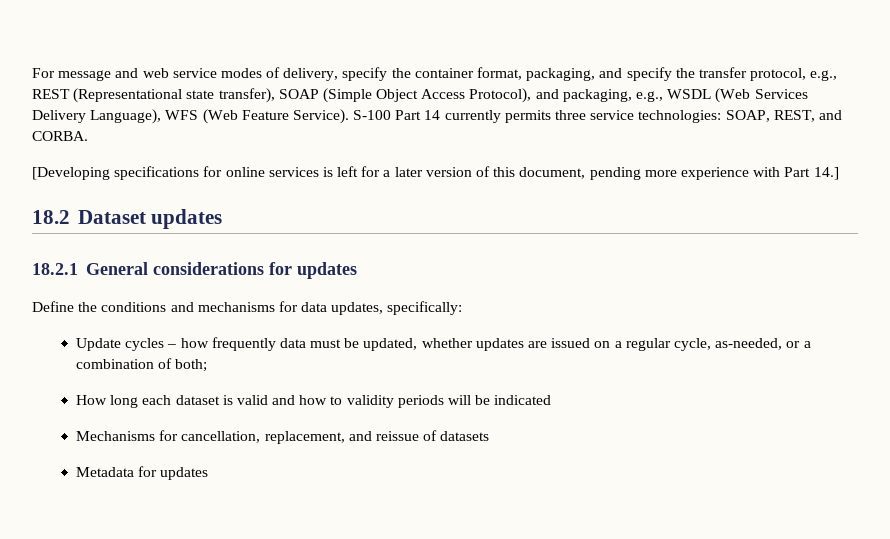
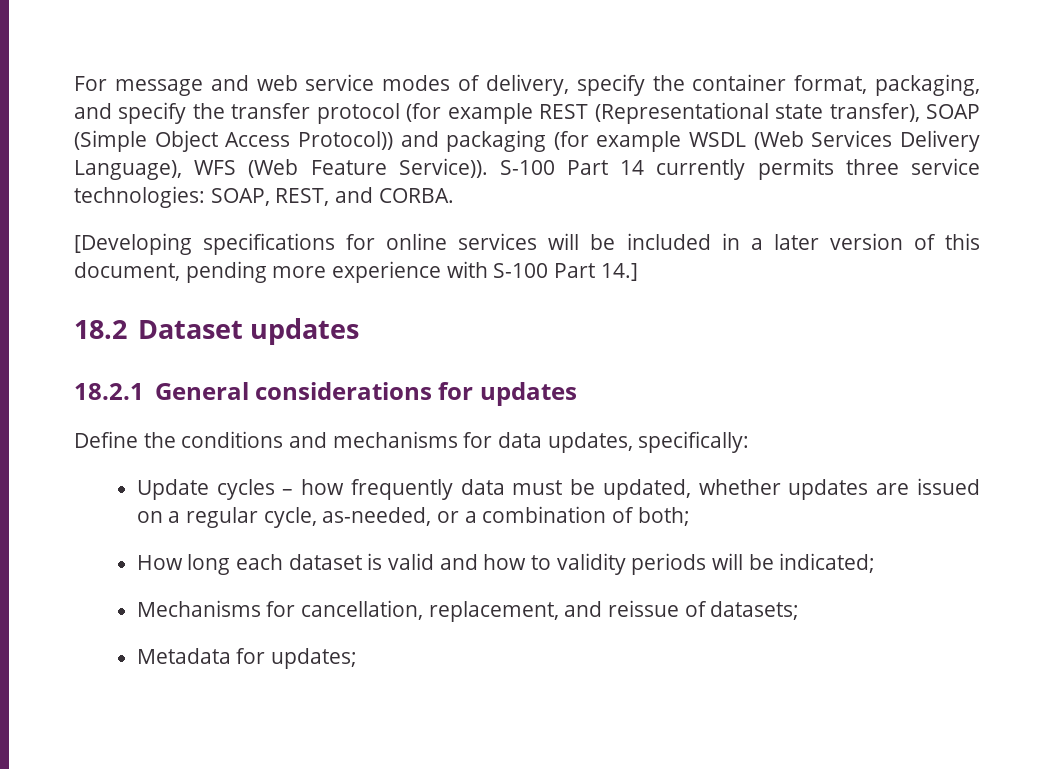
- For message and web service modes of delivery, specify the container format, packaging, and specify the transfer protocol, e.g., REST (Representational state transfer), SOAP (Simple Object Access Protocol), and packaging, e.g., WSDL (Web Services Delivery Language), WFS (Web Feature Service).
+ For message and web service modes of delivery, specify the container format, packaging, and specify the transfer protocol (for example REST (Representational state transfer), SOAP (Simple Object Access Protocol)) and packaging (for example WSDL (Web Services Delivery Language), WFS (Web Feature Service)).
- [Developing specifications for online services is left for a later version of this document, pending more experience with Part 14.]
+ [Developing specifications for online services will be included in a later version of this document, pending more experience with S-100 Part 14.]
- How long each dataset is valid and how to validity periods will be indicated
+ How long each dataset is valid and how to validity periods will be indicated;
- Mechanisms for cancellation, replacement, and reissue of datasets
+ Mechanisms for cancellation, replacement, and reissue of datasets;
- Metadata for updates
+ Metadata for updates;

